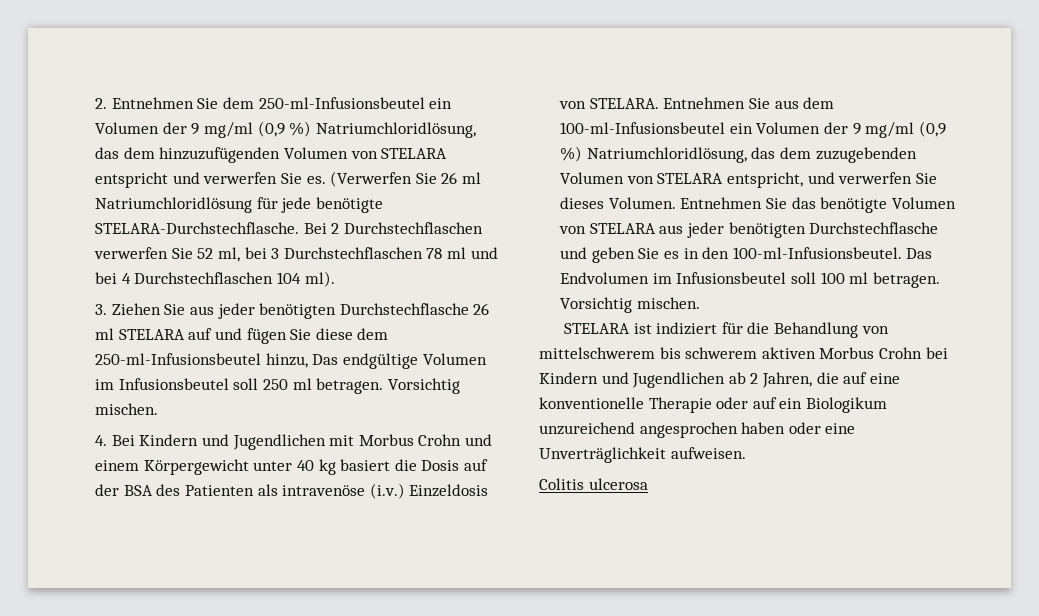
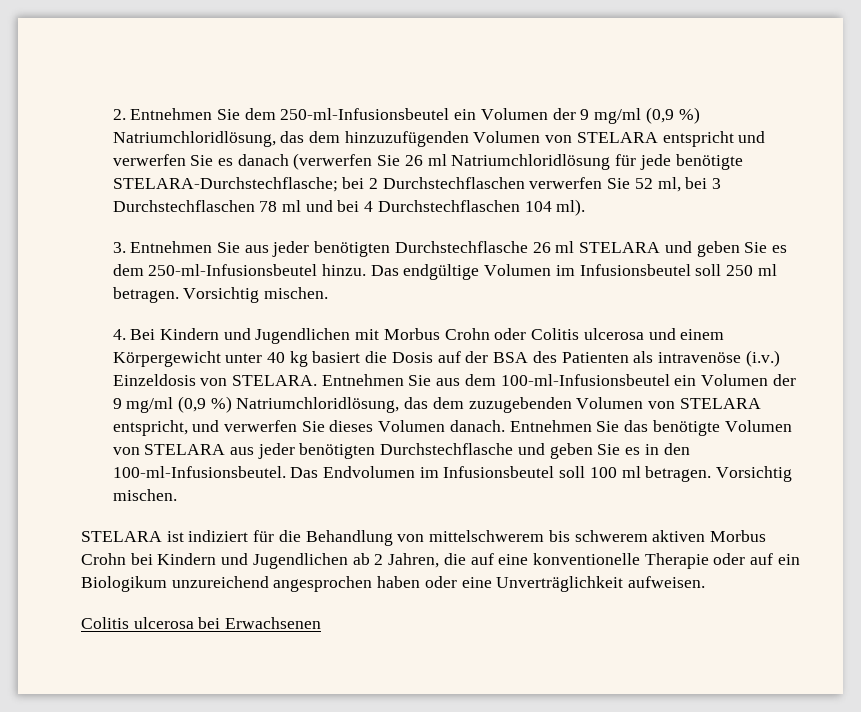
- 2. Entnehmen Sie dem 250-ml-Infusionsbeutel ein Volumen der 9 mg/ml (0,9 %) Natriumchloridlösung, das dem hinzuzufügenden Volumen von STELARA entspricht und verwerfen Sie es. (Verwerfen Sie 26 ml Natriumchloridlösung für jede benötigte STELARA-Durchstechflasche. Bei 2 Durchstechflaschen verwerfen Sie 52 ml, bei 3 Durchstechflaschen 78 ml und bei 4 Durchstechflaschen 104 ml).
+ 2. Entnehmen Sie dem 250-ml-Infusionsbeutel ein Volumen der 9 mg/ml (0,9 %) Natriumchloridlösung, das dem hinzuzufügenden Volumen von STELARA entspricht und verwerfen Sie es danach (verwerfen Sie 26 ml Natriumchloridlösung für jede benötigte STELARA-Durchstechflasche; bei 2 Durchstechflaschen verwerfen Sie 52 ml, bei 3 Durchstechflaschen 78 ml und bei 4 Durchstechflaschen 104 ml).
- 3. Ziehen Sie aus jeder benötigten Durchstechflasche 26 ml STELARA auf und fügen Sie diese dem 250-ml-Infusionsbeutel hinzu, Das endgültige Volumen im Infusionsbeutel soll 250 ml betragen.
+ 3. Entnehmen Sie aus jeder benötigten Durchstechflasche 26 ml STELARA und geben Sie es dem 250-ml-Infusionsbeutel hinzu. Das endgültige Volumen im Infusionsbeutel soll 250 ml betragen.
- 4. Bei Kindern und Jugendlichen mit Morbus Crohn und einem Körpergewicht unter 40 kg basiert die Dosis auf der BSA des Patienten als intravenöse (i.v.) Einzeldosis von STELARA.
+ 4. Bei Kindern und Jugendlichen mit Morbus Crohn oder Colitis ulcerosa und einem Körpergewicht unter 40 kg basiert die Dosis auf der BSA des Patienten als intravenöse (i.v.) Einzeldosis von STELARA.
- Entnehmen Sie aus dem 100-ml-Infusionsbeutel ein Volumen der 9 mg/ml (0,9 %) Natriumchloridlösung, das dem zuzugebenden Volumen von STELARA entspricht, und verwerfen Sie dieses Volumen.
+ Entnehmen Sie aus dem 100-ml-Infusionsbeutel ein Volumen der 9 mg/ml (0,9 %) Natriumchloridlösung, das dem zuzugebenden Volumen von STELARA entspricht, und verwerfen Sie dieses Volumen danach.
- Colitis ulcerosa
+ Colitis ulcerosa bei Erwachsenen

